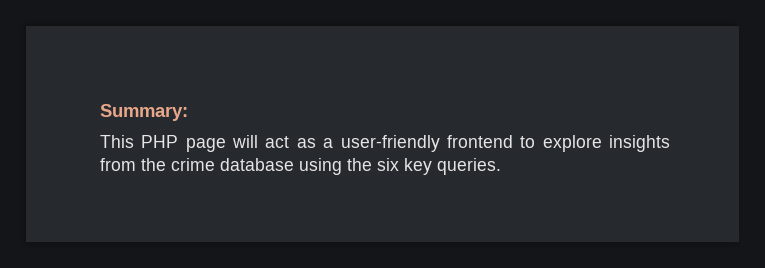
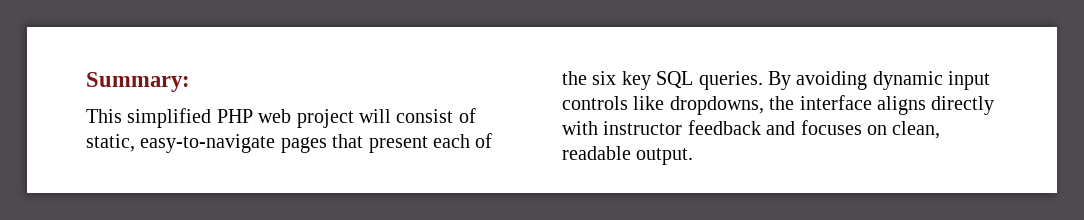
- This PHP page will act as a user-friendly frontend to explore insights from the crime database using the six key queries.
+ This simplified PHP web project will consist of static, easy-to-navigate pages that present each of the six key SQL queries. By avoiding dynamic input controls like dropdowns, the interface aligns directly with instructor feedback and focuses on clean, readable output.

